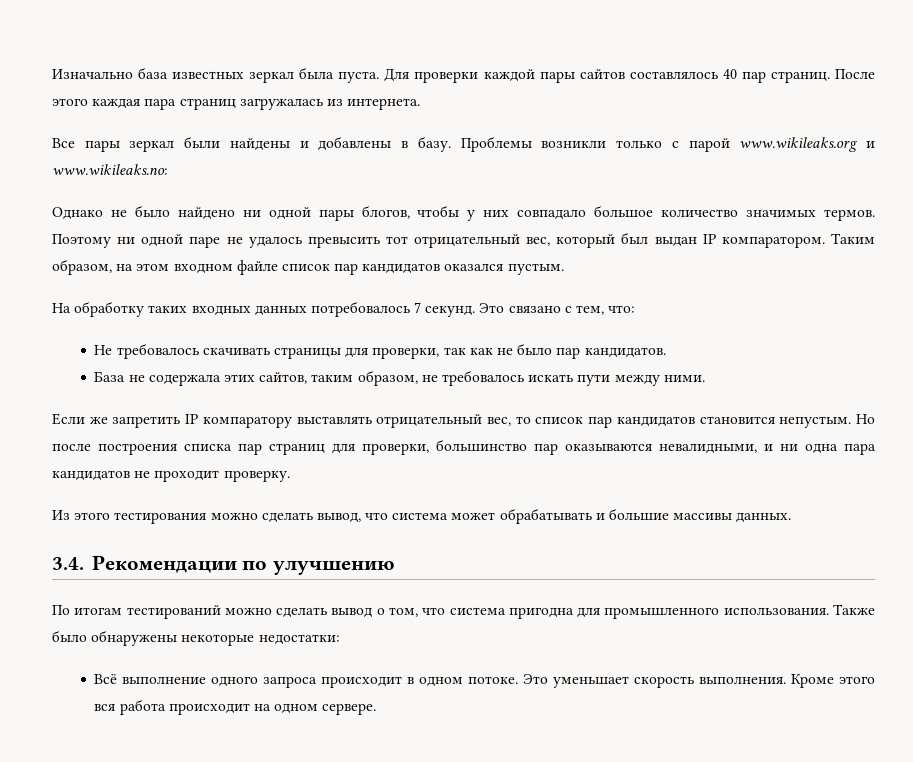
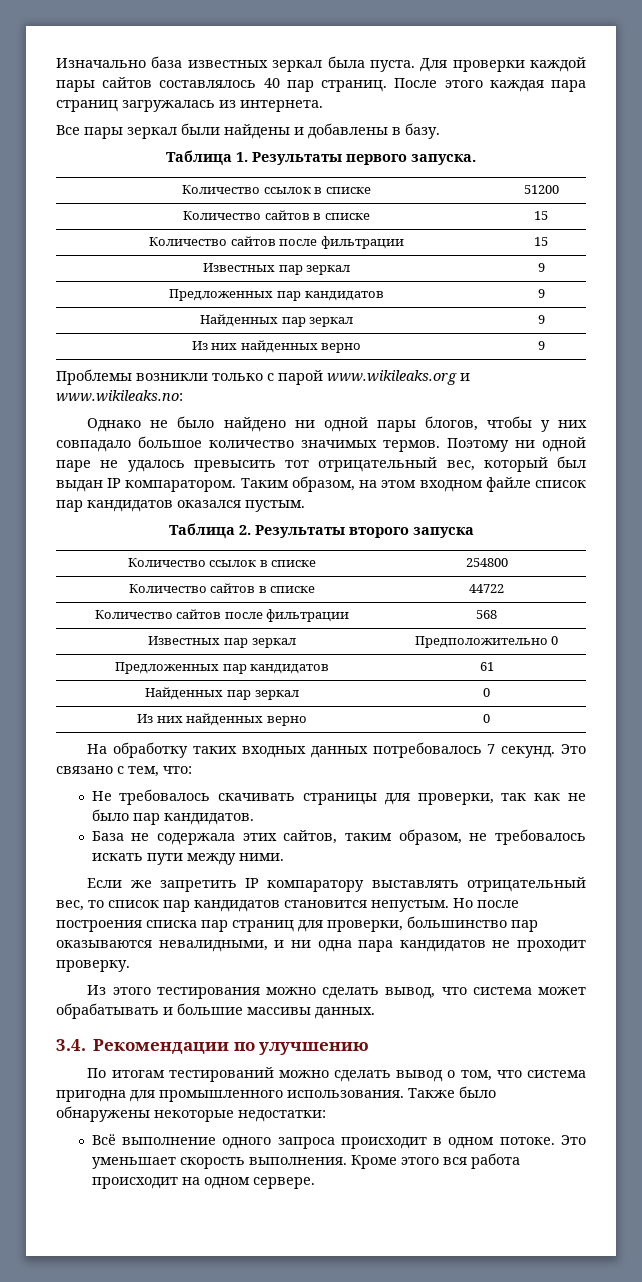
- Все пары зеркал были найдены и добавлены в базу. Проблемы возникли только с парой www.wikileaks.org и www.wikileaks.no:
+ Все пары зеркал были найдены и добавлены в базу.
+ Таблица 1. Результаты первого запуска.
+ Количество ссылок в списке | 51200
+ Количество сайтов в списке | 15
+ Количество сайтов после фильтрации | 15
+ Известных пар зеркал | 9
+ Предложенных пар кандидатов | 9
+ Найденных пар зеркал | 9
+ Из них найденных верно | 9
+ Проблемы возникли только с парой www.wikileaks.org и www.wikileaks.no:
+ Таблица 2. Результаты второго запуска
+ Количество ссылок в списке | 254800
+ Количество сайтов в списке | 44722
+ Количество сайтов после фильтрации | 568
+ Известных пар зеркал | Предположительно 0
+ Предложенных пар кандидатов | 61
+ Найденных пар зеркал | 0
+ Из них найденных верно | 0

